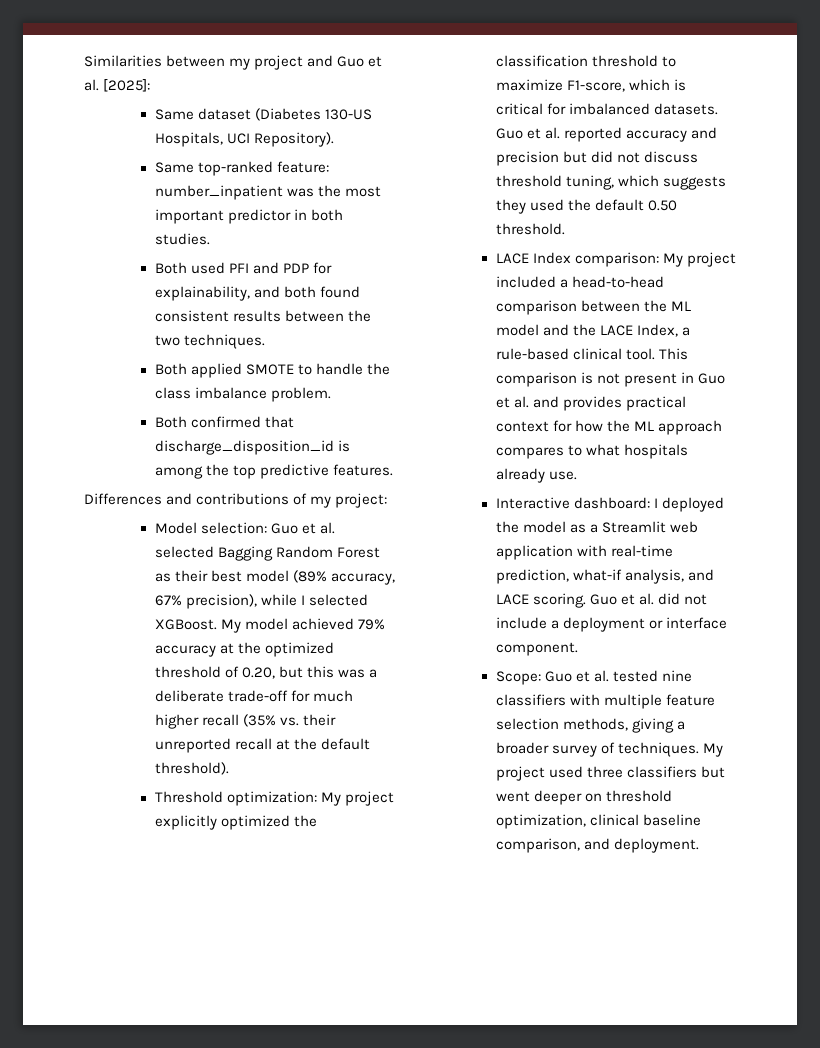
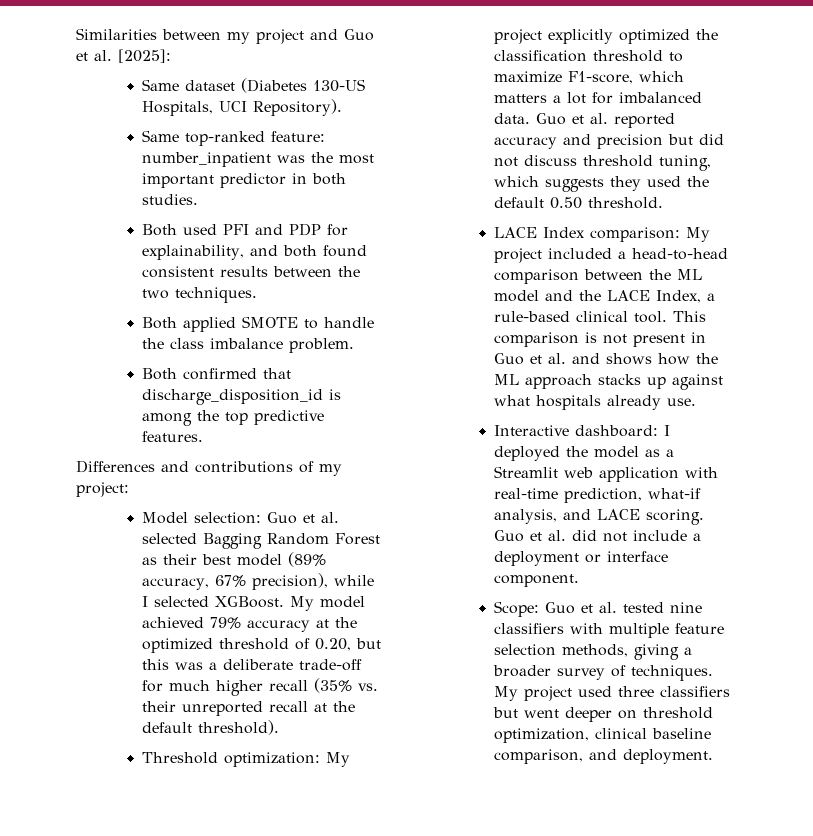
- Threshold optimization: My project explicitly optimized the classification threshold to maximize F1-score, which is critical for imbalanced datasets.
+ Threshold optimization: My project explicitly optimized the classification threshold to maximize F1-score, which matters a lot for imbalanced data.
- This comparison is not present in Guo et al. and provides practical context for how the ML approach compares to what hospitals already use.
+ This comparison is not present in Guo et al. and shows how the ML approach stacks up against what hospitals already use.

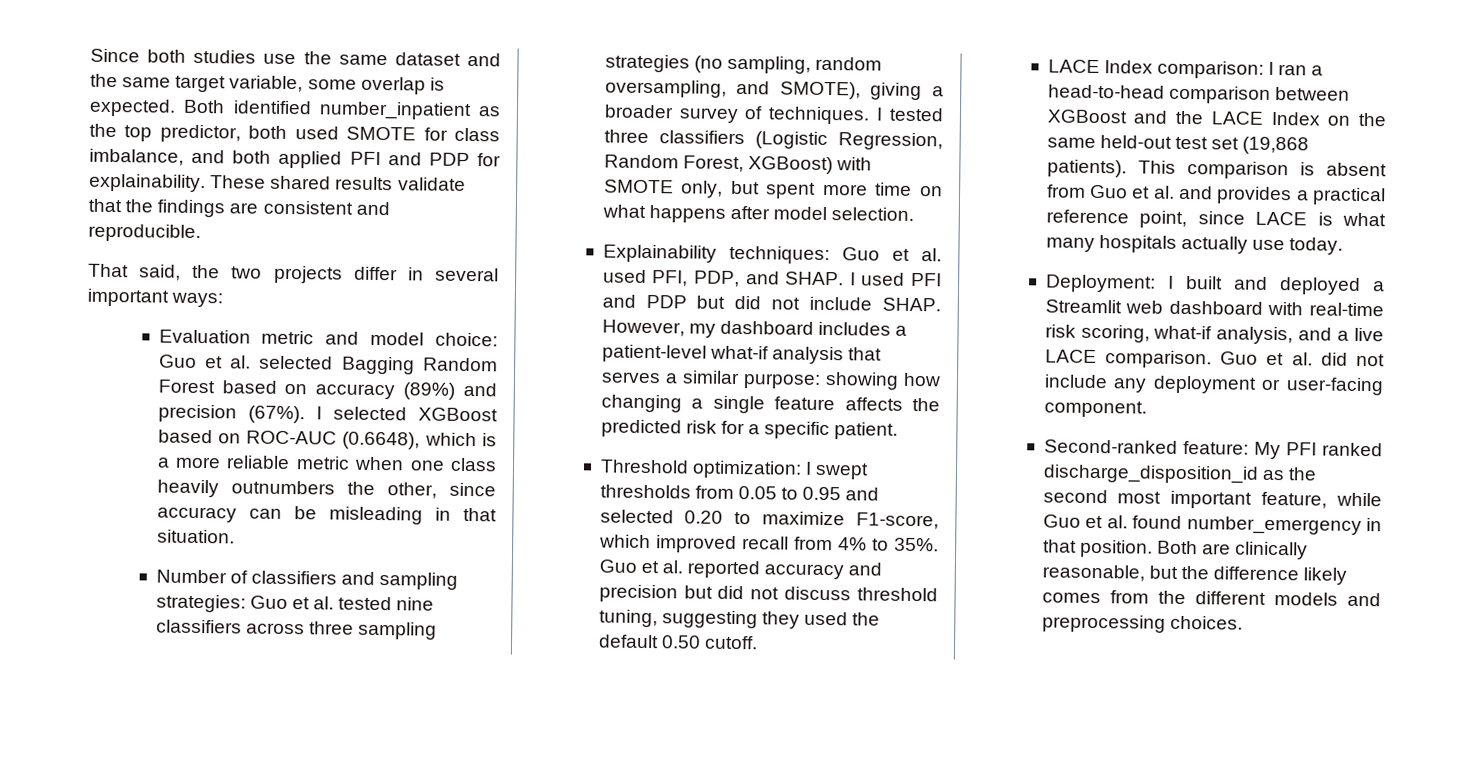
- Similarities between my project and Guo et al. [2025]:
- Same dataset (Diabetes 130-US Hospitals, UCI Repository).
- Same top-ranked feature: number_inpatient was the most important predictor in both studies.
- Both used PFI and PDP for explainability, and both found consistent results between the two techniques.
- Both applied SMOTE to handle the class imbalance problem.
- Both confirmed that discharge_disposition_id is among the top predictive features.
- Differences and contributions of my project:
- Model selection: Guo et al. selected Bagging Random Forest as their best model (89% accuracy, 67% precision), while I selected XGBoost. My model achieved 79% accuracy at the optimized threshold of 0.20, but this was a deliberate trade-off for much higher recall (35% vs. their unreported recall at the default threshold).
- Threshold optimization: My project explicitly optimized the classification threshold to maximize F1-score, which matters a lot for imbalanced data.
+ Since both studies use the same dataset and the same target variable, some overlap is expected. Both identified number_inpatient as the top predictor, both used SMOTE for class imbalance, and both applied PFI and PDP for explainability. These shared results validate that the findings are consistent and reproducible.
+ That said, the two projects differ in several important ways:
+ Evaluation metric and model choice: Guo et al. selected Bagging Random Forest based on accuracy (89%) and precision (67%). I selected XGBoost based on ROC-AUC (0.6648), which is a more reliable metric when one class heavily outnumbers the other, since accuracy can be misleading in that situation.
+ Number of classifiers and sampling strategies: Guo et al. tested nine classifiers across three sampling strategies (no sampling, random oversampling, and SMOTE), giving a broader survey of techniques. I tested three classifiers (Logistic Regression, Random Forest, XGBoost) with SMOTE only, but spent more time on what happens after model selection.
+ Explainability techniques: Guo et al. used PFI, PDP, and SHAP. I used PFI and PDP but did not include SHAP. However, my dashboard includes a patient-level what-if analysis that serves a similar purpose: showing how changing a single feature affects the predicted risk for a specific patient.
+ Threshold optimization: I swept thresholds from 0.05 to 0.95 and selected 0.20 to maximize F1-score, which improved recall from 4% to 35%.
- Guo et al. reported accuracy and precision but did not discuss threshold tuning, which suggests they used the default 0.50 threshold.
+ Guo et al. reported accuracy and precision but did not discuss threshold tuning, suggesting they used the default 0.50 cutoff.
- LACE Index comparison: My project included a head-to-head comparison between the ML model and the LACE Index, a rule-based clinical tool. This comparison is not present in Guo et al. and shows how the ML approach stacks up against what hospitals already use.
- Interactive dashboard: I deployed the model as a Streamlit web application with real-time prediction, what-if analysis, and LACE scoring.
+ LACE Index comparison: I ran a head-to-head comparison between XGBoost and the LACE Index on the same held-out test set (19,868 patients). This comparison is absent from Guo et al. and provides a practical reference point, since LACE is what many hospitals actually use today.
+ Deployment: I built and deployed a Streamlit web dashboard with real-time risk scoring, what-if analysis, and a live LACE comparison.
- Guo et al. did not include a deployment or interface component.
+ Guo et al. did not include any deployment or user-facing component.
- Scope: Guo et al. tested nine classifiers with multiple feature selection methods, giving a broader survey of techniques. My project used three classifiers but went deeper on threshold optimization, clinical baseline comparison, and deployment.
+ Second-ranked feature: My PFI ranked discharge_disposition_id as the second most important feature, while Guo et al. found number_emergency in that position. Both are clinically reasonable, but the difference likely comes from the different models and preprocessing choices.

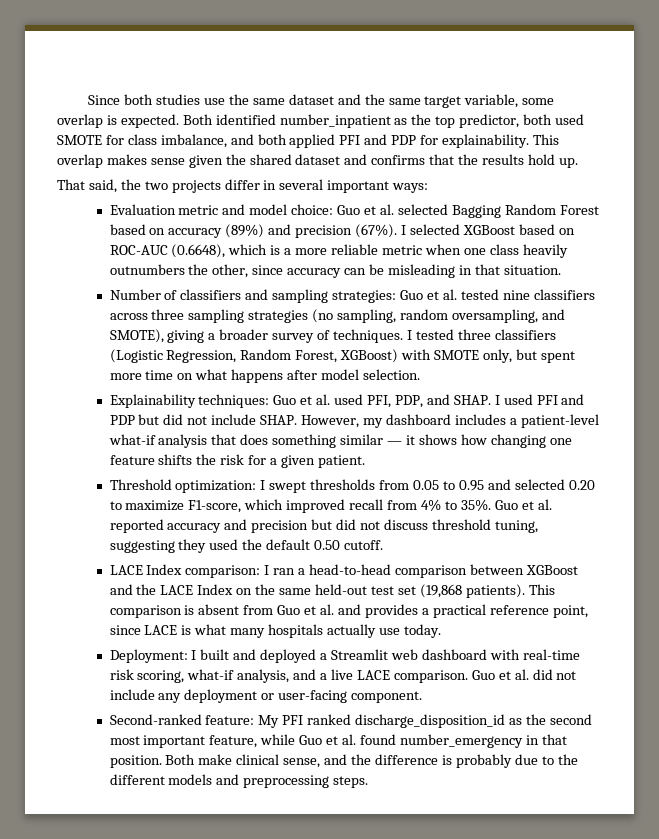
- These shared results validate that the findings are consistent and reproducible.
+ This overlap makes sense given the shared dataset and confirms that the results hold up.
- However, my dashboard includes a patient-level what-if analysis that serves a similar purpose: showing how changing a single feature affects the predicted risk for a specific patient.
+ However, my dashboard includes a patient-level what-if analysis that does something similar — it shows how changing one feature shifts the risk for a given patient.
- Both are clinically reasonable, but the difference likely comes from the different models and preprocessing choices.
+ Both make clinical sense, and the difference is probably due to the different models and preprocessing steps.

